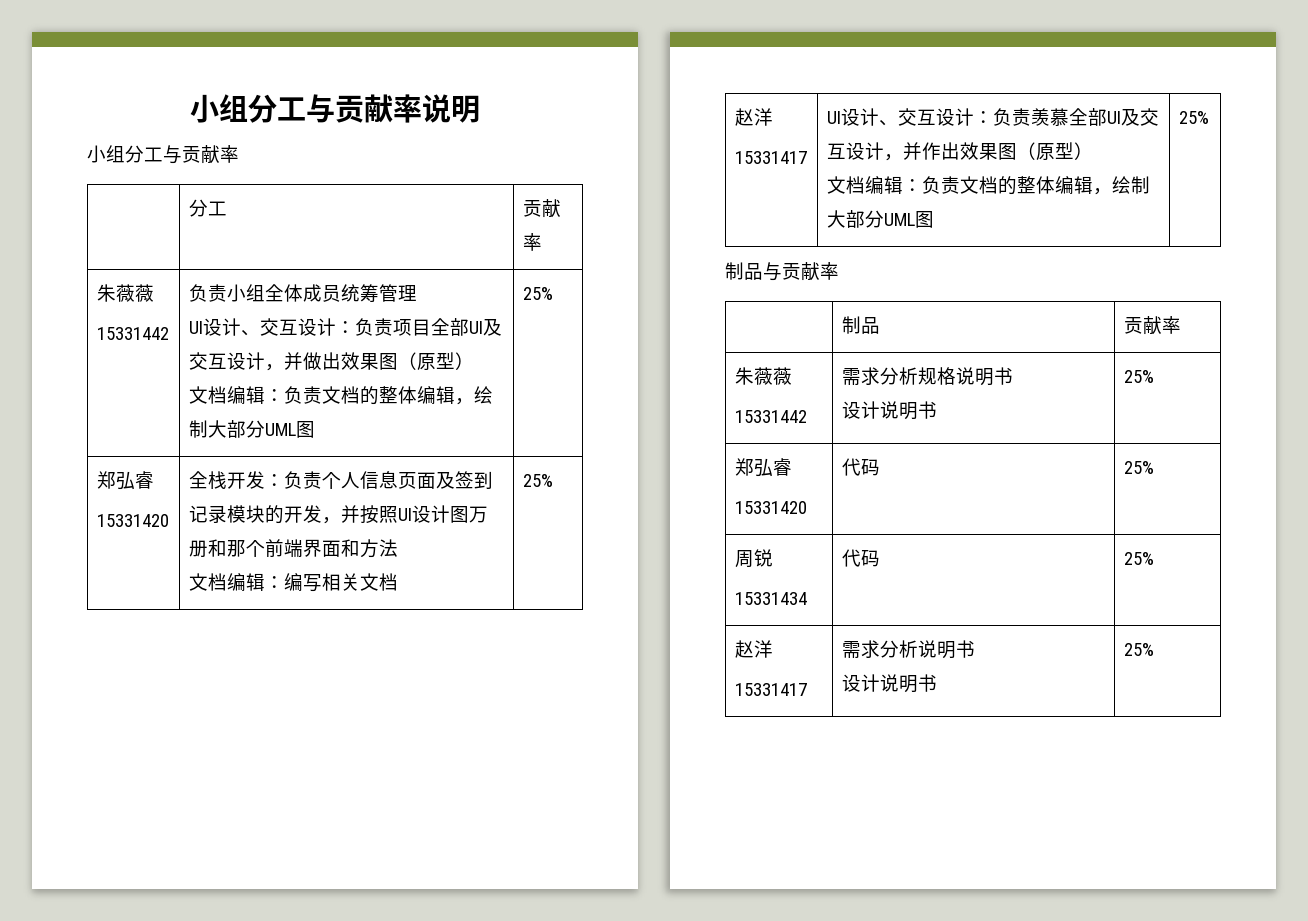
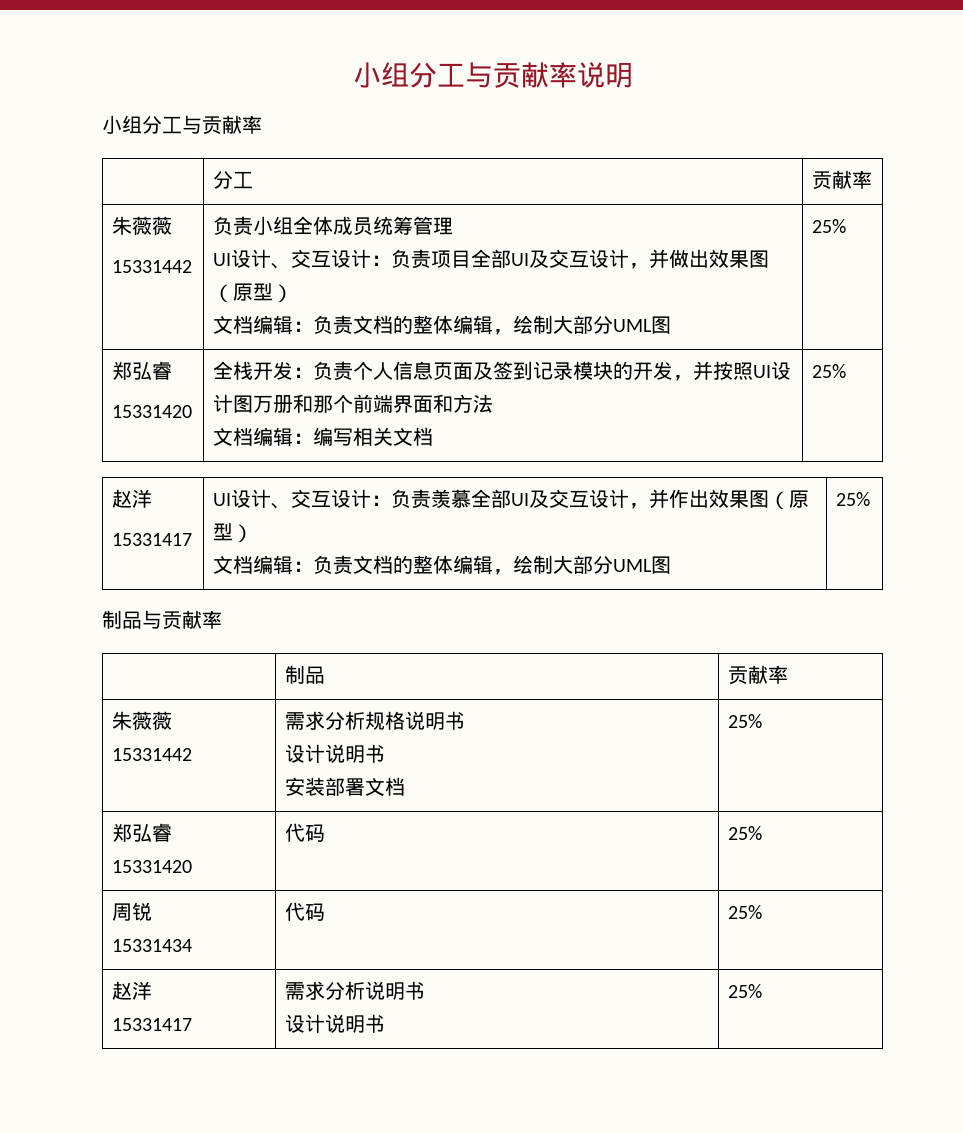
  | 制品 | 贡献率
  朱薇薇
  15331442 | 需求分析规格说明书
- 设计说明书 | 25%
+ 设计说明书
+ 安装部署文档 | 25%

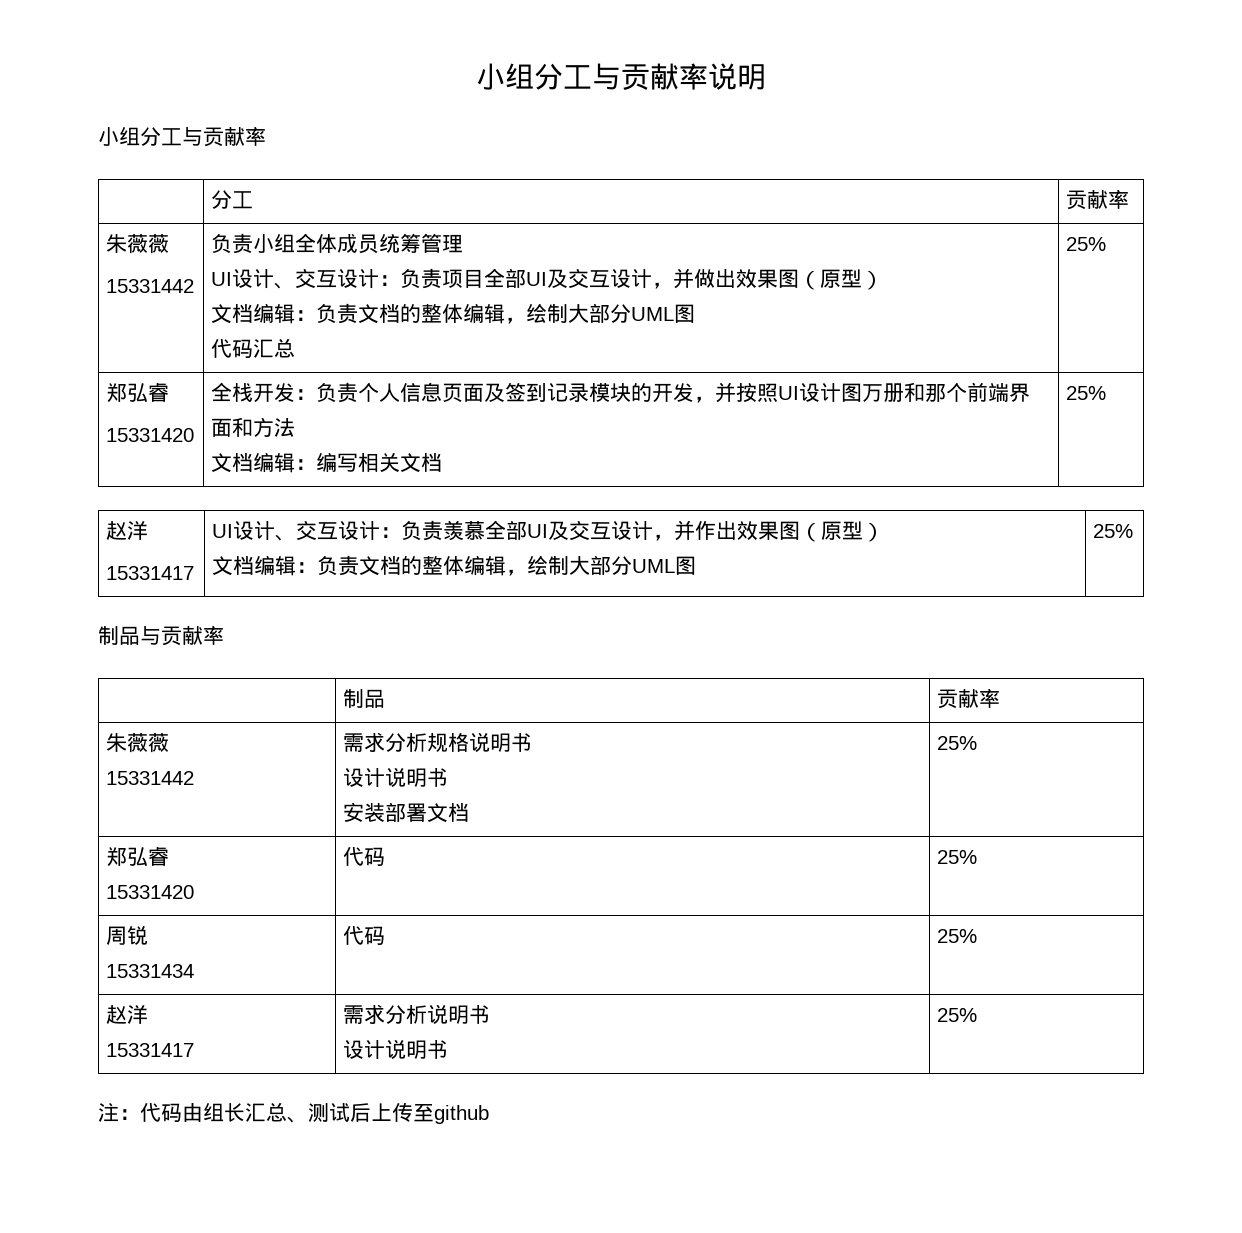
  | 分工 | 贡献率
  朱薇薇
  15331442 | 负责小组全体成员统筹管理
  UI设计、交互设计：负责项目全部UI及交互设计，并做出效果图（原型）
- 文档编辑：负责文档的整体编辑，绘制大部分UML图 | 25%
+ 文档编辑：负责文档的整体编辑，绘制大部分UML图
+ 代码汇总 | 25%
+ 注：代码由组长汇总、测试后上传至github

